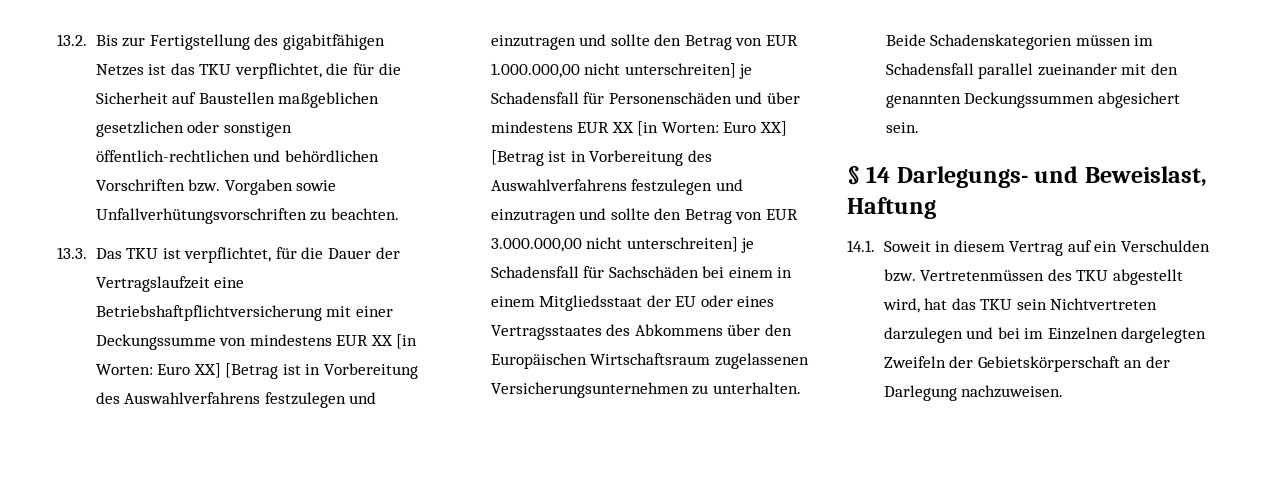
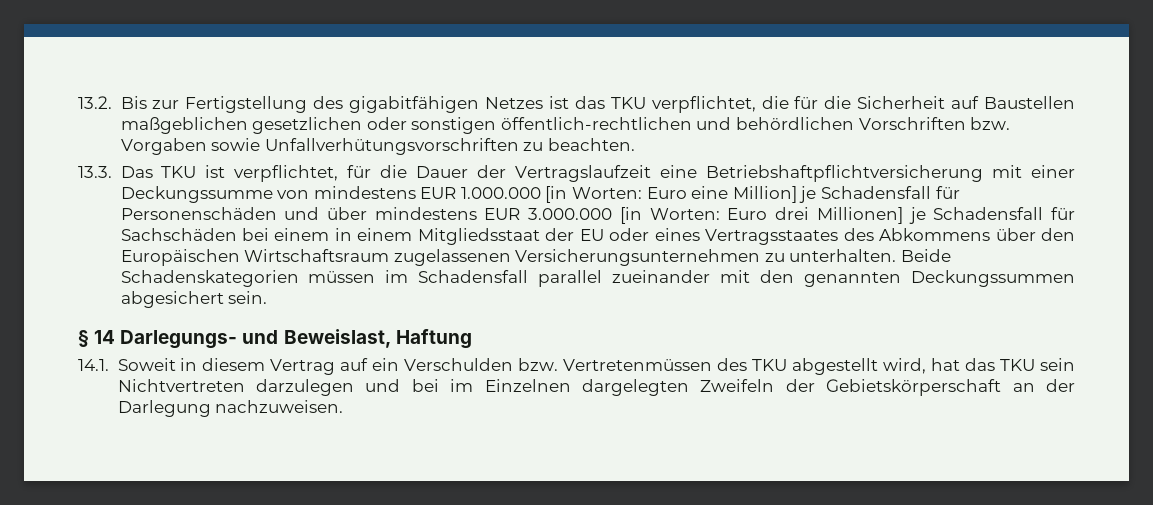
- 13.3. Das TKU ist verpflichtet, für die Dauer der Vertragslaufzeit eine Betriebshaftpflichtversicherung mit einer Deckungssumme von mindestens EUR XX [in Worten: Euro XX] [Betrag ist in Vorbereitung des Auswahlverfahrens festzulegen und einzutragen und sollte den Betrag von EUR 1.000.000,00 nicht unterschreiten] je Schadensfall für Personenschäden und über mindestens EUR XX [in Worten: Euro XX] [Betrag ist in Vorbereitung des Auswahlverfahrens festzulegen und einzutragen und sollte den Betrag von EUR 3.000.000,00 nicht unterschreiten] je Schadensfall für Sachschäden bei einem in einem Mitgliedsstaat der EU oder eines Vertragsstaates des Abkommens über den Europäischen Wirtschaftsraum zugelassenen Versicherungsunternehmen zu unterhalten.
+ 13.3. Das TKU ist verpflichtet, für die Dauer der Vertragslaufzeit eine Betriebshaftpflichtversicherung mit einer Deckungssumme von mindestens EUR 1.000.000 [in Worten: Euro eine Million] je Schadensfall für Personenschäden und über mindestens EUR 3.000.000 [in Worten: Euro drei Millionen] je Schadensfall für Sachschäden bei einem in einem Mitgliedsstaat der EU oder eines Vertragsstaates des Abkommens über den Europäischen Wirtschaftsraum zugelassenen Versicherungsunternehmen zu unterhalten.

